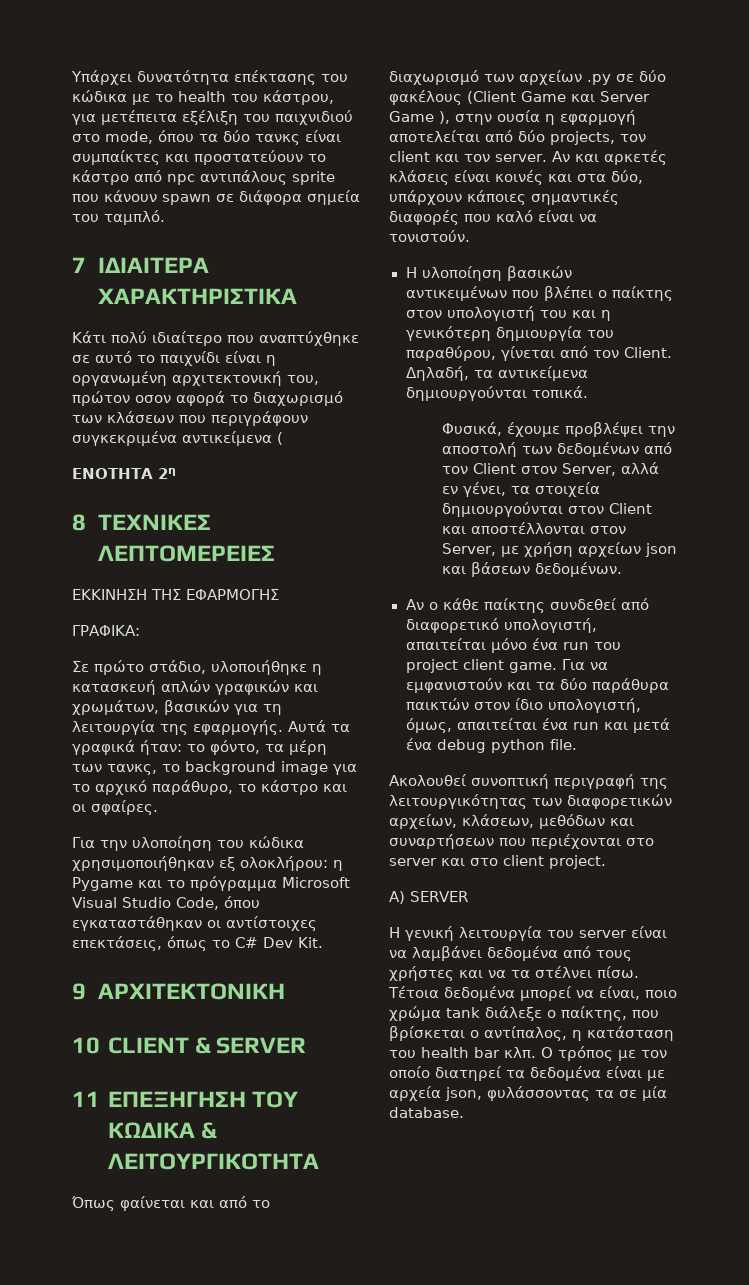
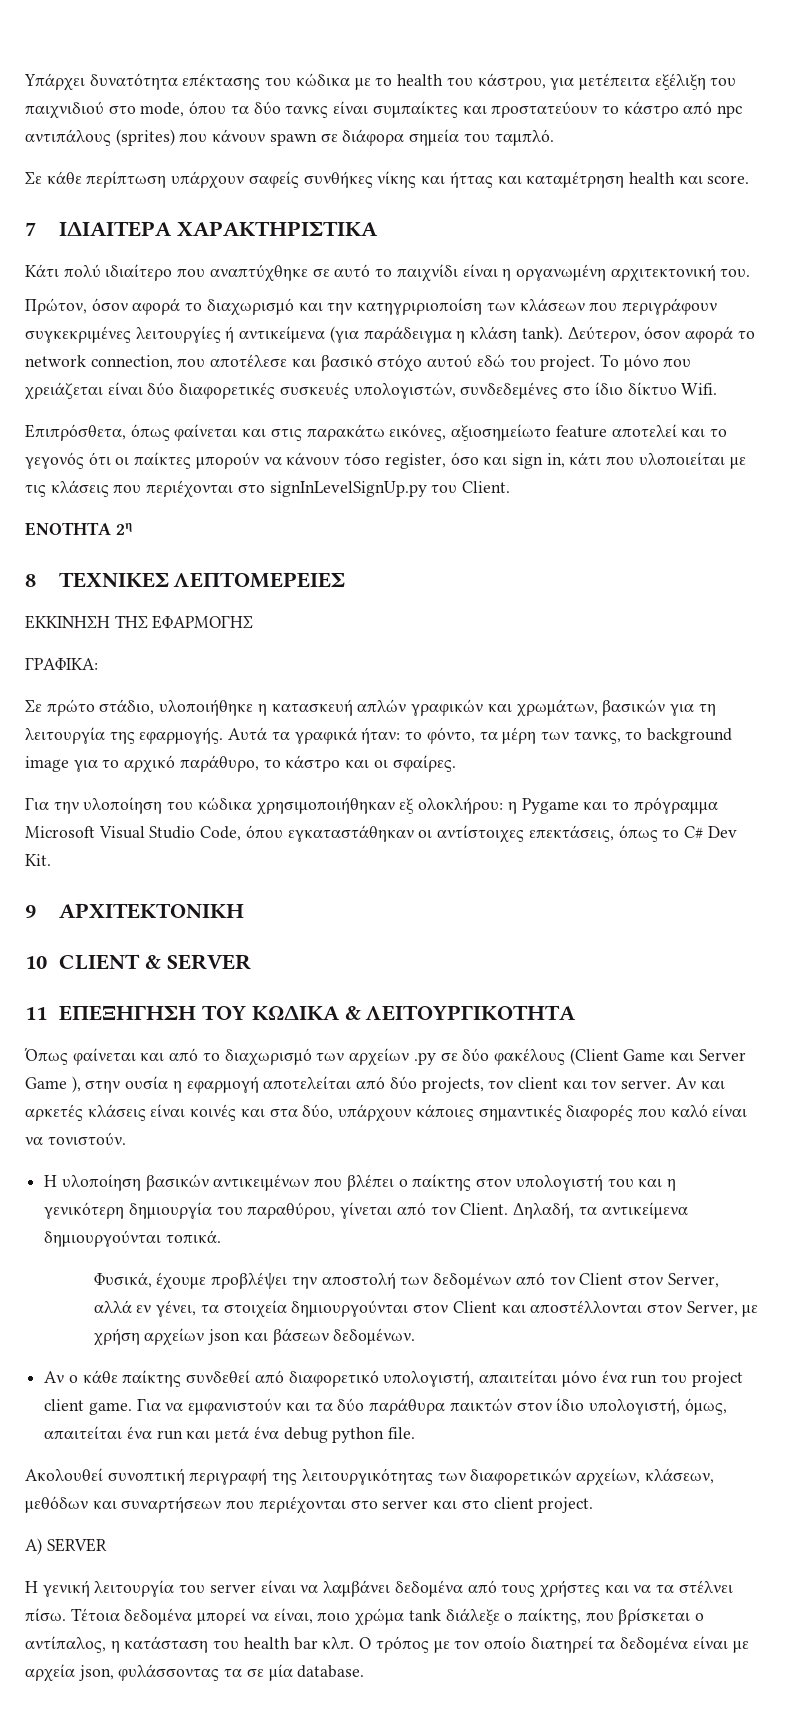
- Υπάρχει δυνατότητα επέκτασης του κώδικα με το health του κάστρου, για μετέπειτα εξέλιξη του παιχνιδιού στο mode, όπου τα δύο τανκς είναι συμπαίκτες και προστατεύουν το κάστρο από npc αντιπάλους sprite που κάνουν spawn σε διάφορα σημεία του ταμπλό.
+ Υπάρχει δυνατότητα επέκτασης του κώδικα με το health του κάστρου, για μετέπειτα εξέλιξη του παιχνιδιού στο mode, όπου τα δύο τανκς είναι συμπαίκτες και προστατεύουν το κάστρο από npc αντιπάλους (sprites) που κάνουν spawn σε διάφορα σημεία του ταμπλό.
+ Σε κάθε περίπτωση υπάρχουν σαφείς συνθήκες νίκης και ήττας και καταμέτρηση health και score.
- Κάτι πολύ ιδιαίτερο που αναπτύχθηκε σε αυτό το παιχνίδι είναι η οργανωμένη αρχιτεκτονική του, πρώτον οσον αφορά το διαχωρισμό των κλάσεων που περιγράφουν συγκεκριμένα αντικείμενα (
+ Κάτι πολύ ιδιαίτερο που αναπτύχθηκε σε αυτό το παιχνίδι είναι η οργανωμένη αρχιτεκτονική του.
+ Πρώτον, όσον αφορά το διαχωρισμό και την κατηγριριοποίση των κλάσεων που περιγράφουν συγκεκριμένες λειτουργίες ή αντικείμενα (για παράδειγμα η κλάση tank). Δεύτερον, όσον αφορά το network connection, που αποτέλεσε και βασικό στόχο αυτού εδώ του project. Το μόνο που χρειάζεται είναι δύο διαφορετικές συσκευές υπολογιστών, συνδεδεμένες στο ίδιο δίκτυο Wifi.
+ Επιπρόσθετα, όπως φαίνεται και στις παρακάτω εικόνες, αξιοσημείωτο feature αποτελεί και το γεγονός ότι οι παίκτες μπορούν να κάνουν τόσο register, όσο και sign in, κάτι που υλοποιείται με τις κλάσεις που περιέχονται στο signInLevelSignUp.py του Client.

